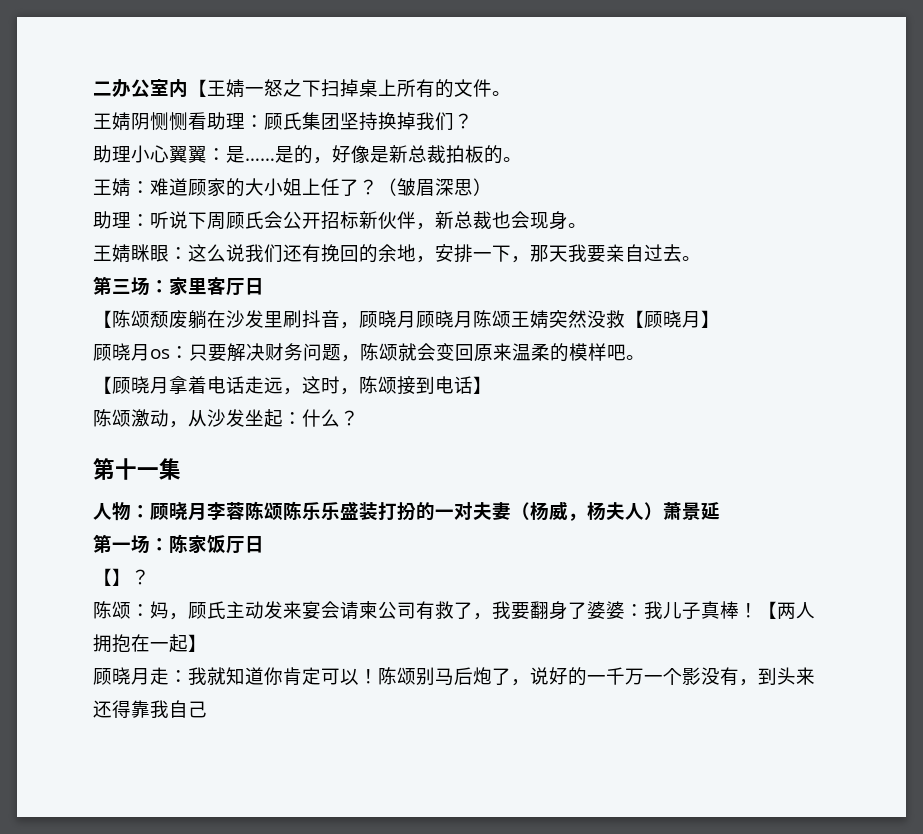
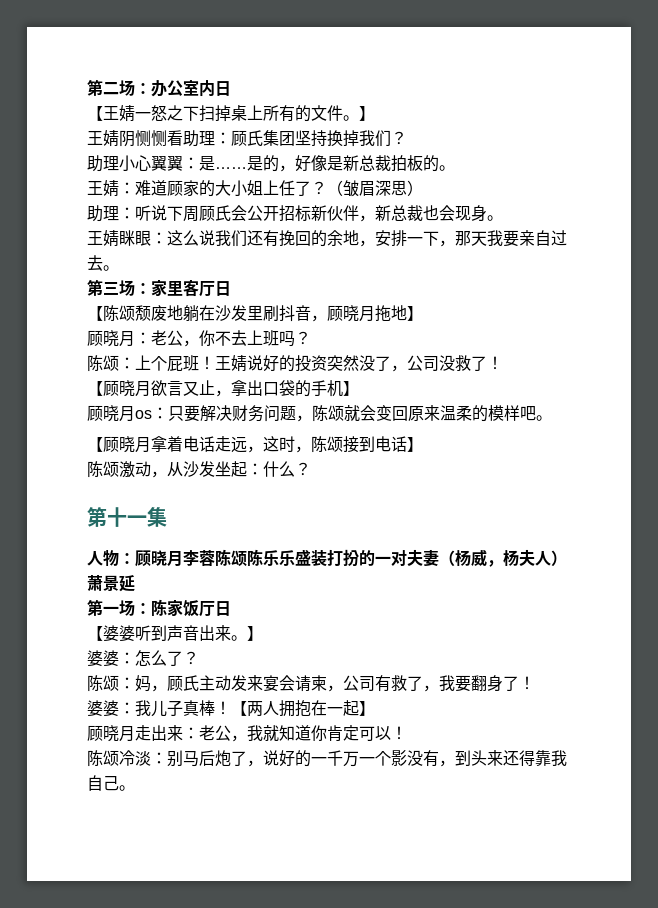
- 二办公室内【王婧一怒之下扫掉桌上所有的文件。
+ 第二场：办公室内日
+ 【王婧一怒之下扫掉桌上所有的文件。】
- 【陈颂颓废躺在沙发里刷抖音，顾晓月顾晓月陈颂王婧突然没救【顾晓月】
+ 【陈颂颓废地躺在沙发里刷抖音，顾晓月拖地】
+ 顾晓月：老公，你不去上班吗？
+ 陈颂：上个屁班！王婧说好的投资突然没了，公司没救了！
+ 【顾晓月欲言又止，拿出口袋的手机】
- 【】？
+ 【婆婆听到声音出来。】
+ 婆婆：怎么了？
- 陈颂：妈，顾氏主动发来宴会请柬公司有救了，我要翻身了婆婆：我儿子真棒！
+ 陈颂：妈，顾氏主动发来宴会请柬，公司有救了，我要翻身了！
+ 婆婆：我儿子真棒！
- 顾晓月走：我就知道你肯定可以！陈颂别马后炮了，说好的一千万一个影没有，到头来还得靠我自己
+ 顾晓月走出来：老公，我就知道你肯定可以！
+ 陈颂冷淡：别马后炮了，说好的一千万一个影没有，到头来还得靠我自己。

